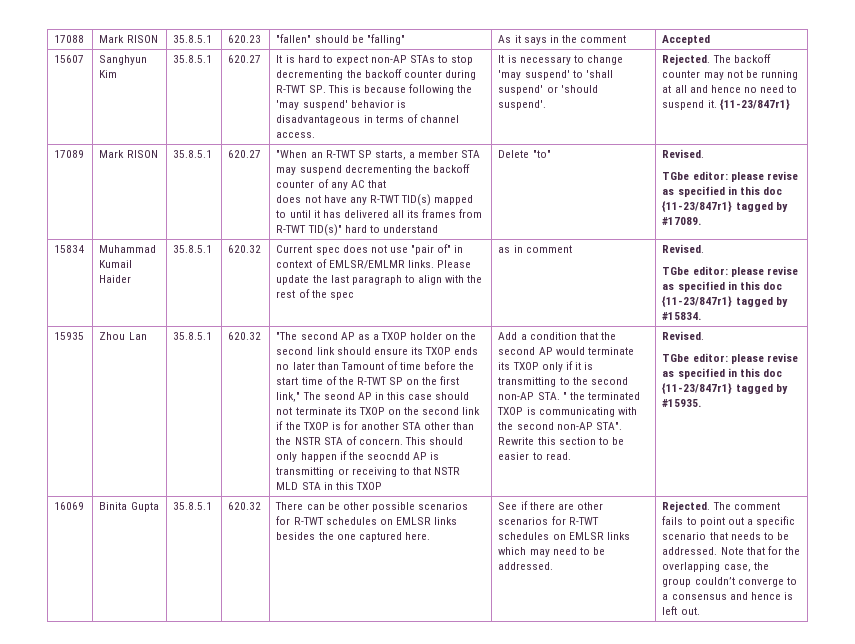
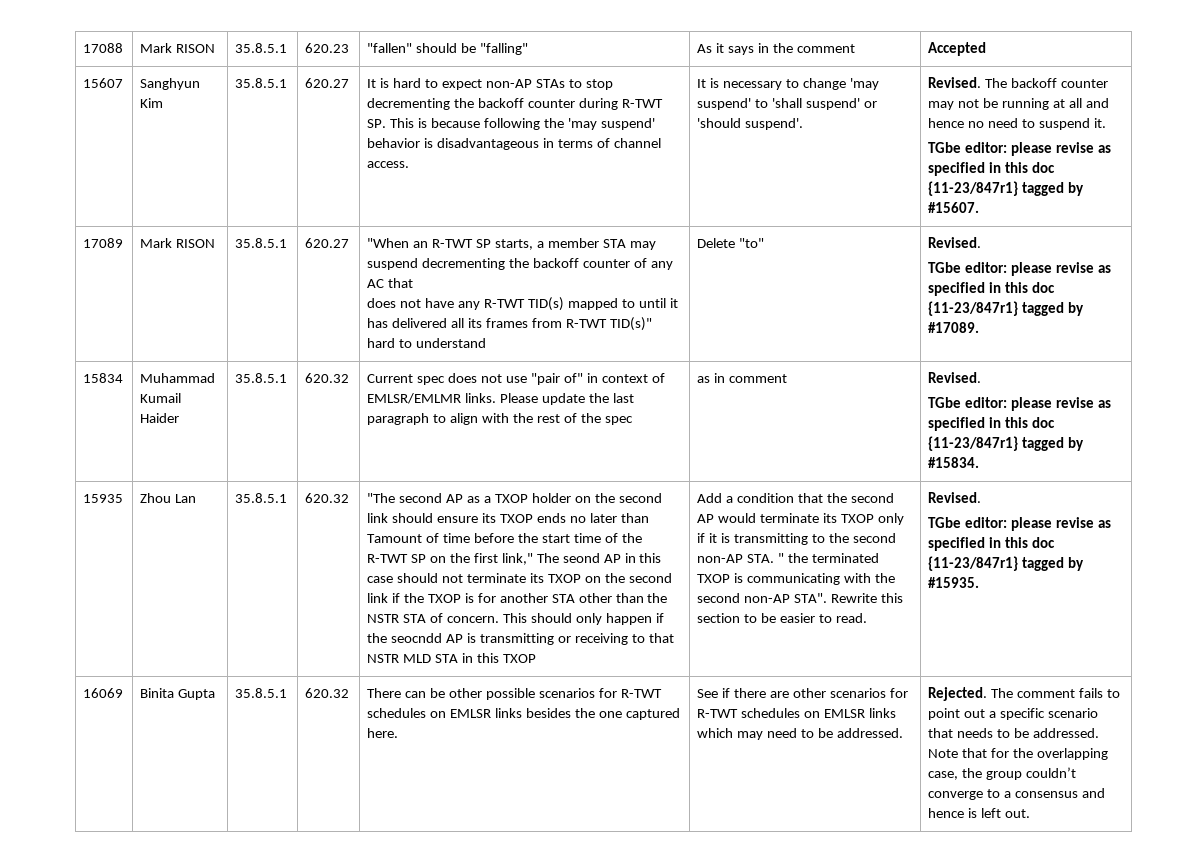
- It is necessary to change 'may suspend' to 'shall suspend' or 'should suspend'. | Rejected.
+ It is necessary to change 'may suspend' to 'shall suspend' or 'should suspend'. | Revised.
- The backoff counter may not be running at all and hence no need to suspend it. {11-23/847r1}
+ The backoff counter may not be running at all and hence no need to suspend it.
+ TGbe editor: please revise as specified in this doc {11-23/847r1} tagged by #15607.

